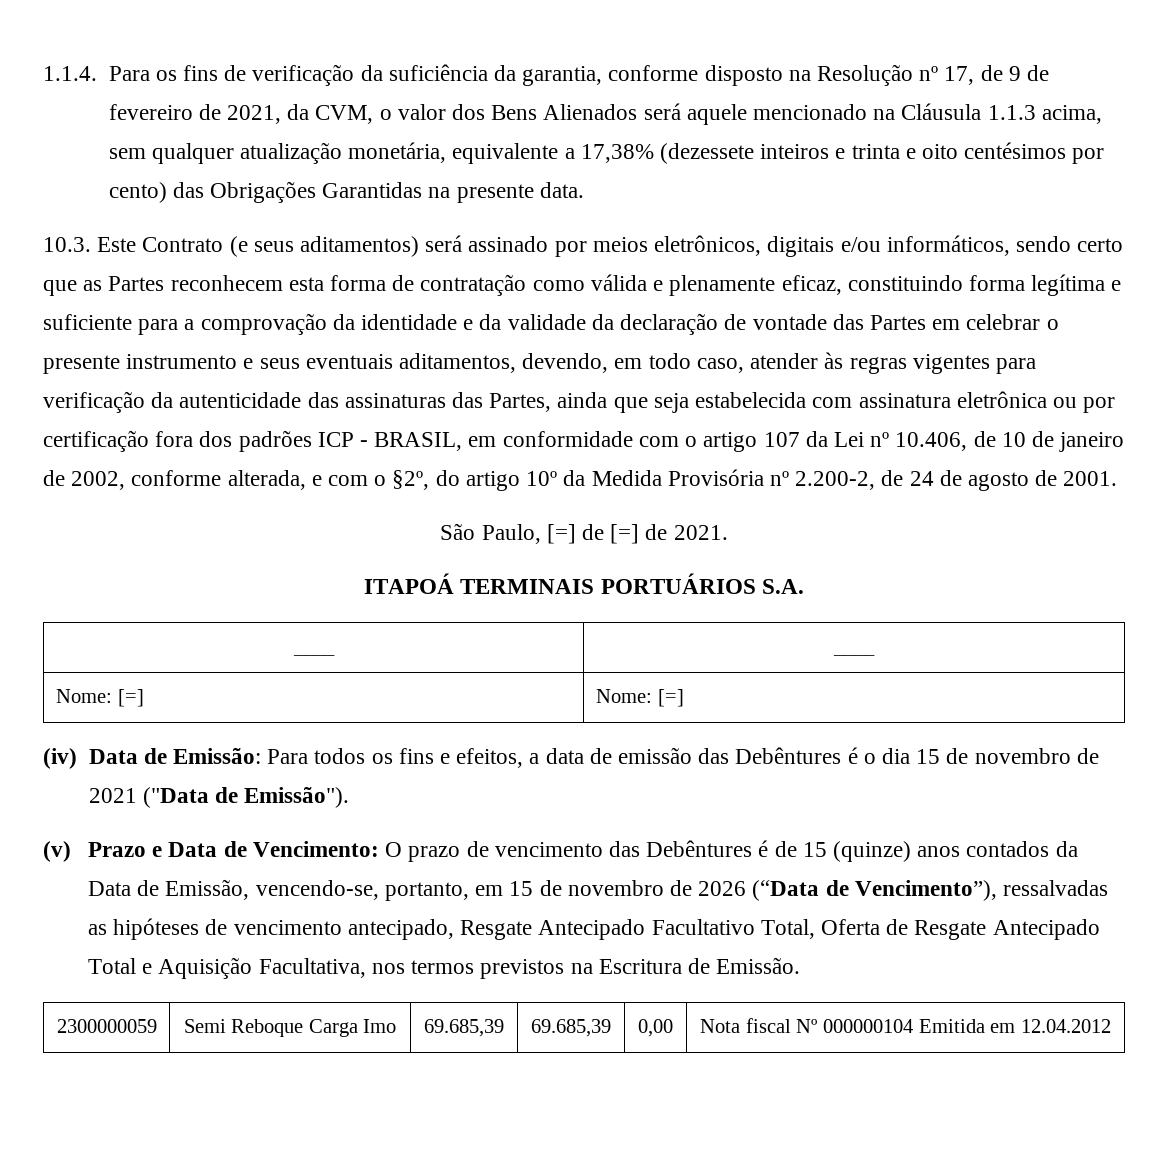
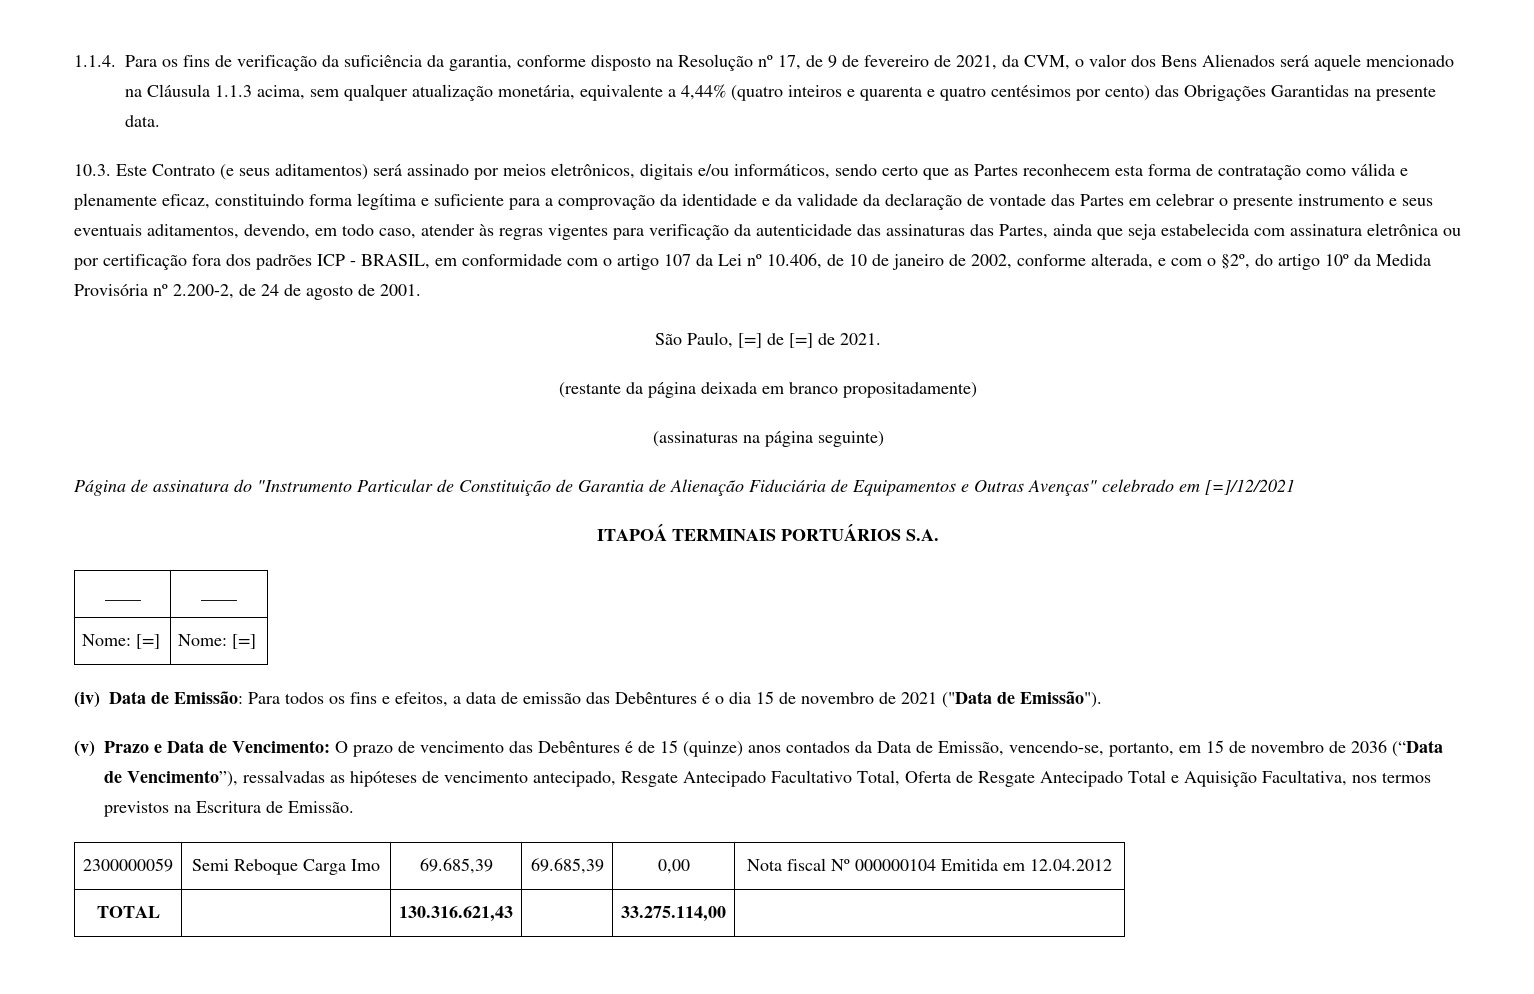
- 1.1.4. Para os fins de verificação da suficiência da garantia, conforme disposto na Resolução nº 17, de 9 de fevereiro de 2021, da CVM, o valor dos Bens Alienados será aquele mencionado na Cláusula 1.1.3 acima, sem qualquer atualização monetária, equivalente a 17,38% (dezessete inteiros e trinta e oito centésimos por cento) das Obrigações Garantidas na presente data.
+ 1.1.4. Para os fins de verificação da suficiência da garantia, conforme disposto na Resolução nº 17, de 9 de fevereiro de 2021, da CVM, o valor dos Bens Alienados será aquele mencionado na Cláusula 1.1.3 acima, sem qualquer atualização monetária, equivalente a 4,44% (quatro inteiros e quarenta e quatro centésimos por cento) das Obrigações Garantidas na presente data.
+ (restante da página deixada em branco propositadamente)
+ (assinaturas na página seguinte)
+ Página de assinatura do "Instrumento Particular de Constituição de Garantia de Alienação Fiduciária de Equipamentos e Outras Avenças" celebrado em [=]/12/2021
- (v) Prazo e Data de Vencimento: O prazo de vencimento das Debêntures é de 15 (quinze) anos contados da Data de Emissão, vencendo-se, portanto, em 15 de novembro de 2026 (“Data de Vencimento”), ressalvadas as hipóteses de vencimento antecipado, Resgate Antecipado Facultativo Total, Oferta de Resgate Antecipado Total e Aquisição Facultativa, nos termos previstos na Escritura de Emissão.
+ (v) Prazo e Data de Vencimento: O prazo de vencimento das Debêntures é de 15 (quinze) anos contados da Data de Emissão, vencendo-se, portanto, em 15 de novembro de 2036 (“Data de Vencimento”), ressalvadas as hipóteses de vencimento antecipado, Resgate Antecipado Facultativo Total, Oferta de Resgate Antecipado Total e Aquisição Facultativa, nos termos previstos na Escritura de Emissão.
+ TOTAL | | 130.316.621,43 | | 33.275.114,00 |

